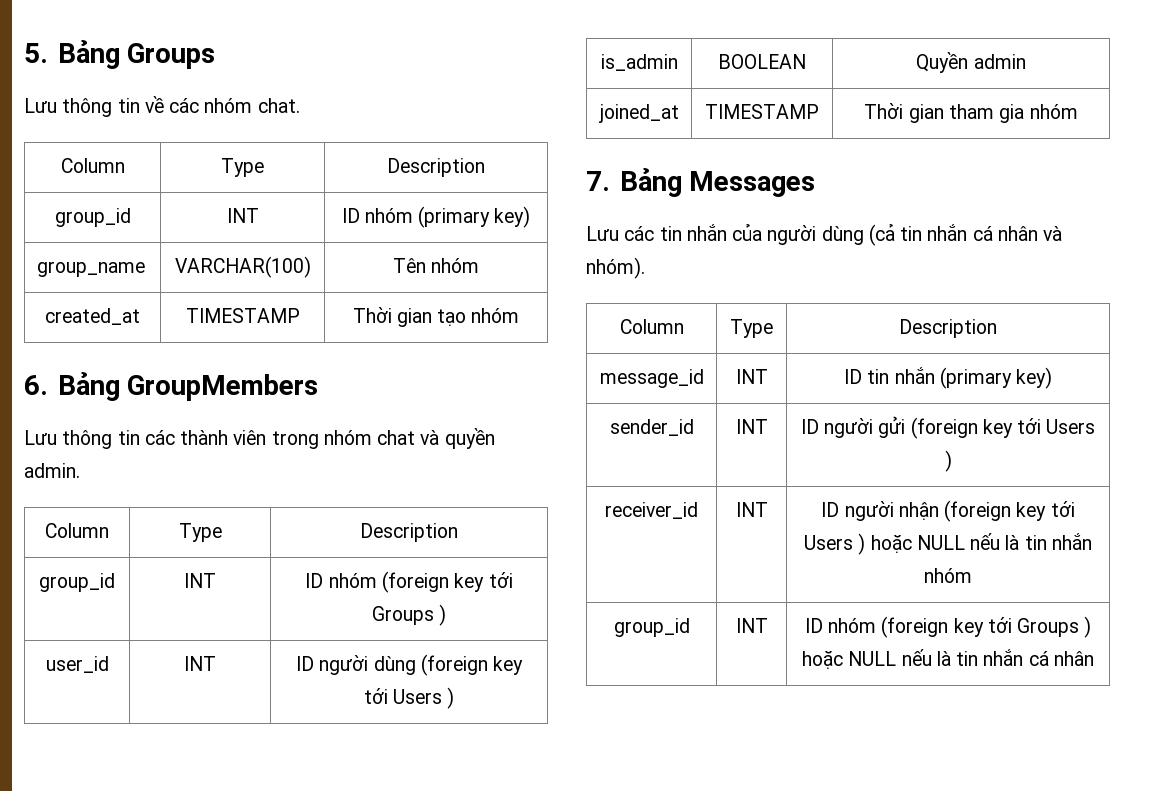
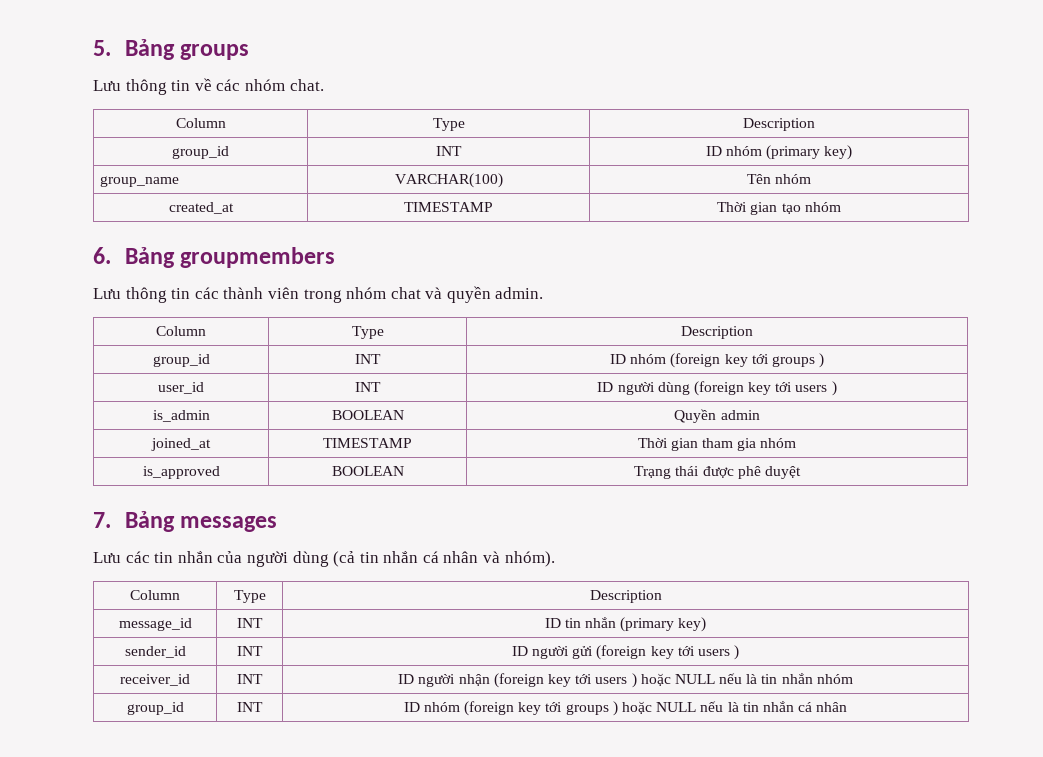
- 5. Bảng Groups
+ 5. Bảng groups
- 6. Bảng GroupMembers
+ 6. Bảng groupmembers
  Lưu thông tin các thành viên trong nhóm chat và quyền admin.
  Column | Type | Description
- group_id | INT | ID nhóm (foreign key tới Groups )
+ group_id | INT | ID nhóm (foreign key tới groups )
- user_id | INT | ID người dùng (foreign key tới Users )
+ user_id | INT | ID người dùng (foreign key tới users )
+ is_approved | BOOLEAN | Trạng thái được phê duyệt
- 7. Bảng Messages
+ 7. Bảng messages
- sender_id | INT | ID người gửi (foreign key tới Users )
+ sender_id | INT | ID người gửi (foreign key tới users )
- receiver_id | INT | ID người nhận (foreign key tới Users ) hoặc NULL nếu là tin nhắn nhóm
+ receiver_id | INT | ID người nhận (foreign key tới users ) hoặc NULL nếu là tin nhắn nhóm
- group_id | INT | ID nhóm (foreign key tới Groups ) hoặc NULL nếu là tin nhắn cá nhân
+ group_id | INT | ID nhóm (foreign key tới groups ) hoặc NULL nếu là tin nhắn cá nhân

